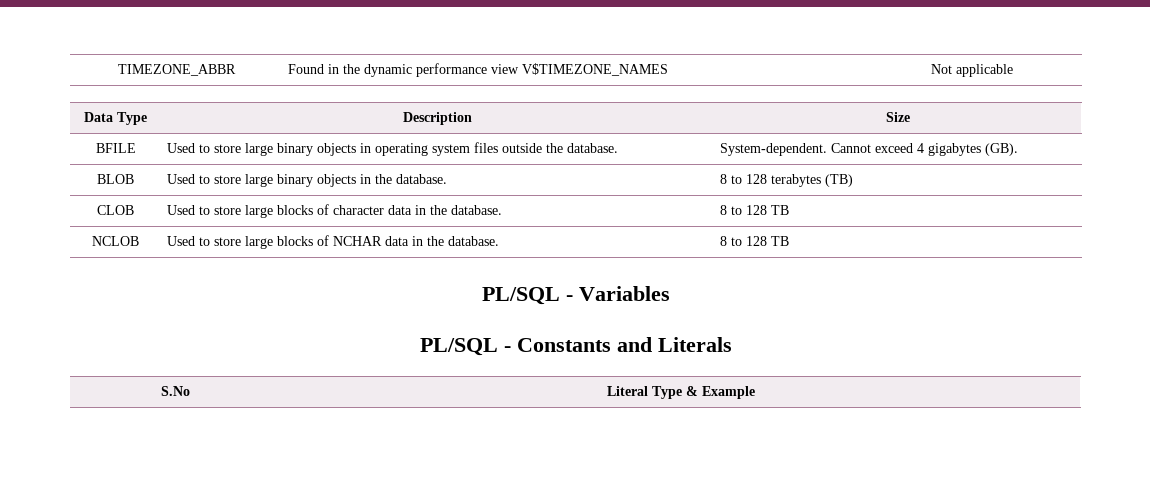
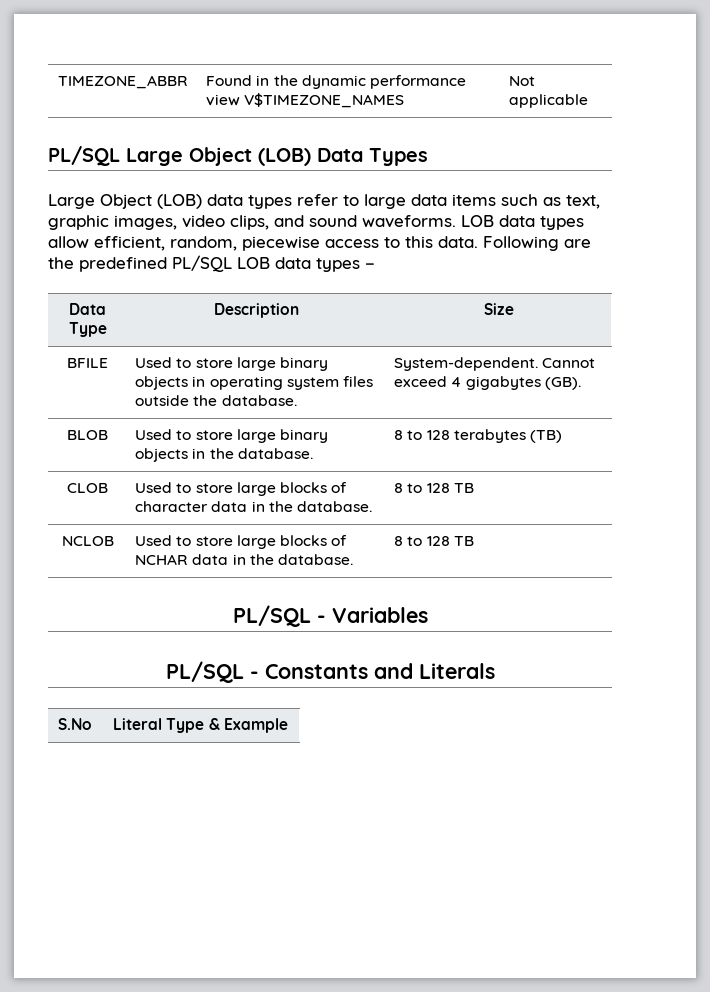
+ PL/SQL Large Object (LOB) Data Types
+ Large Object (LOB) data types refer to large data items such as text, graphic images, video clips, and sound waveforms. LOB data types allow efficient, random, piecewise access to this data. Following are the predefined PL/SQL LOB data types −

